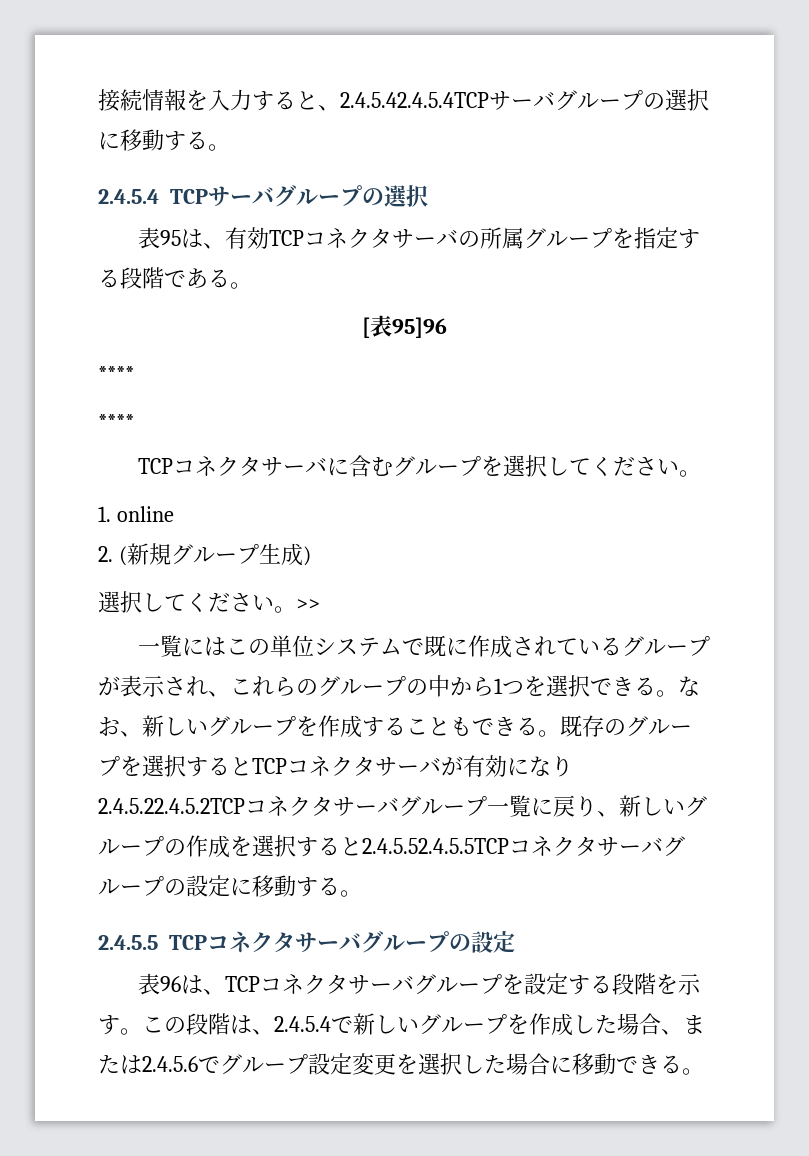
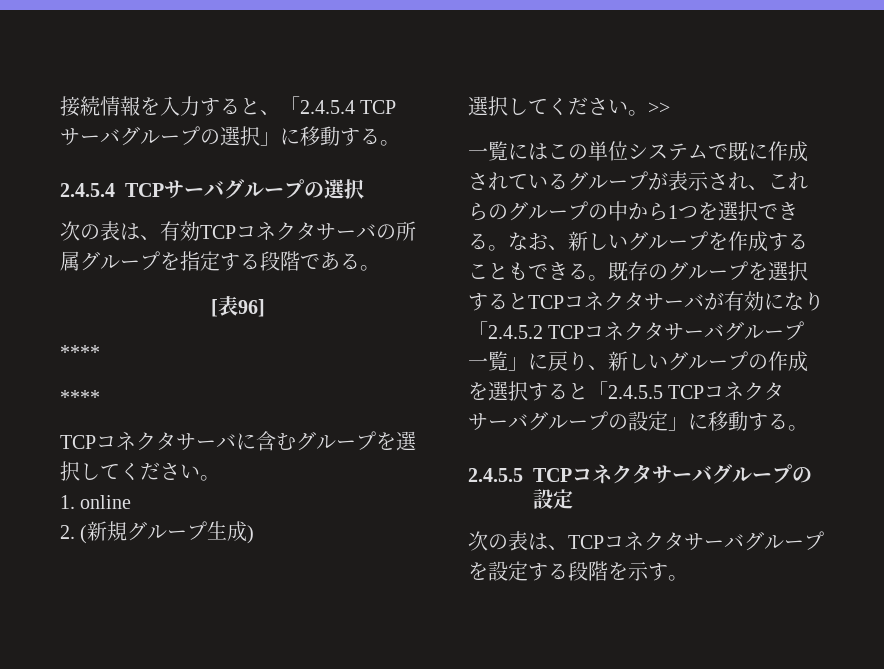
- 接続情報を入力すると、2.4.5.42.4.5.4TCPサーバグループの選択に移動する。
+ 接続情報を入力すると、「2.4.5.4 TCPサーバグループの選択」に移動する。
- 表95は、有効TCPコネクタサーバの所属グループを指定する段階である。
+ 次の表は、有効TCPコネクタサーバの所属グループを指定する段階である。
- [表95]96
+ [表96]
- 既存のグループを選択するとTCPコネクタサーバが有効になり2.4.5.22.4.5.2TCPコネクタサーバグループ一覧に戻り、新しいグループの作成を選択すると2.4.5.52.4.5.5TCPコネクタサーバグループの設定に移動する。
+ 既存のグループを選択するとTCPコネクタサーバが有効になり「2.4.5.2 TCPコネクタサーバグループ一覧」に戻り、新しいグループの作成を選択すると「2.4.5.5 TCPコネクタサーバグループの設定」に移動する。
- 表96は、TCPコネクタサーバグループを設定する段階を示す。この段階は、2.4.5.4で新しいグループを作成した場合、または2.4.5.6でグループ設定変更を選択した場合に移動できる。
+ 次の表は、TCPコネクタサーバグループを設定する段階を示す。

